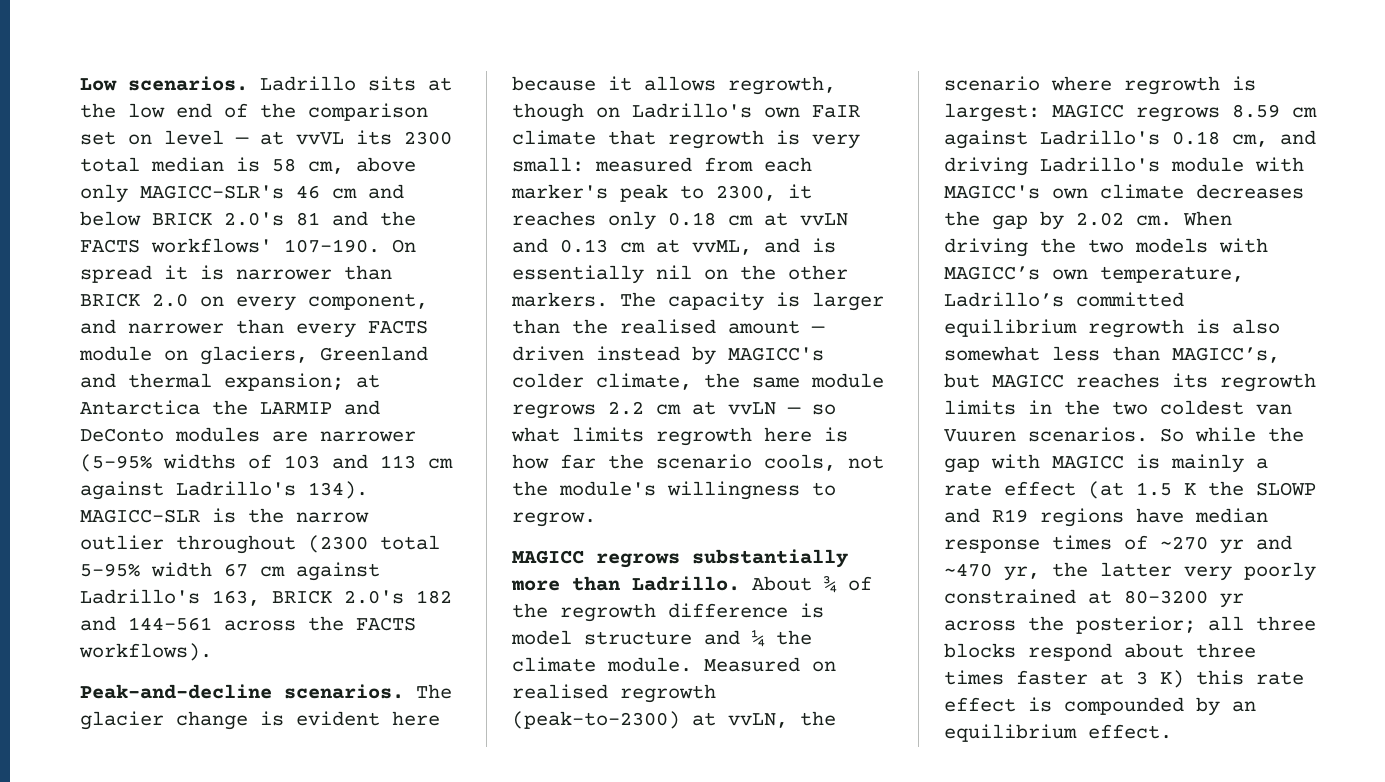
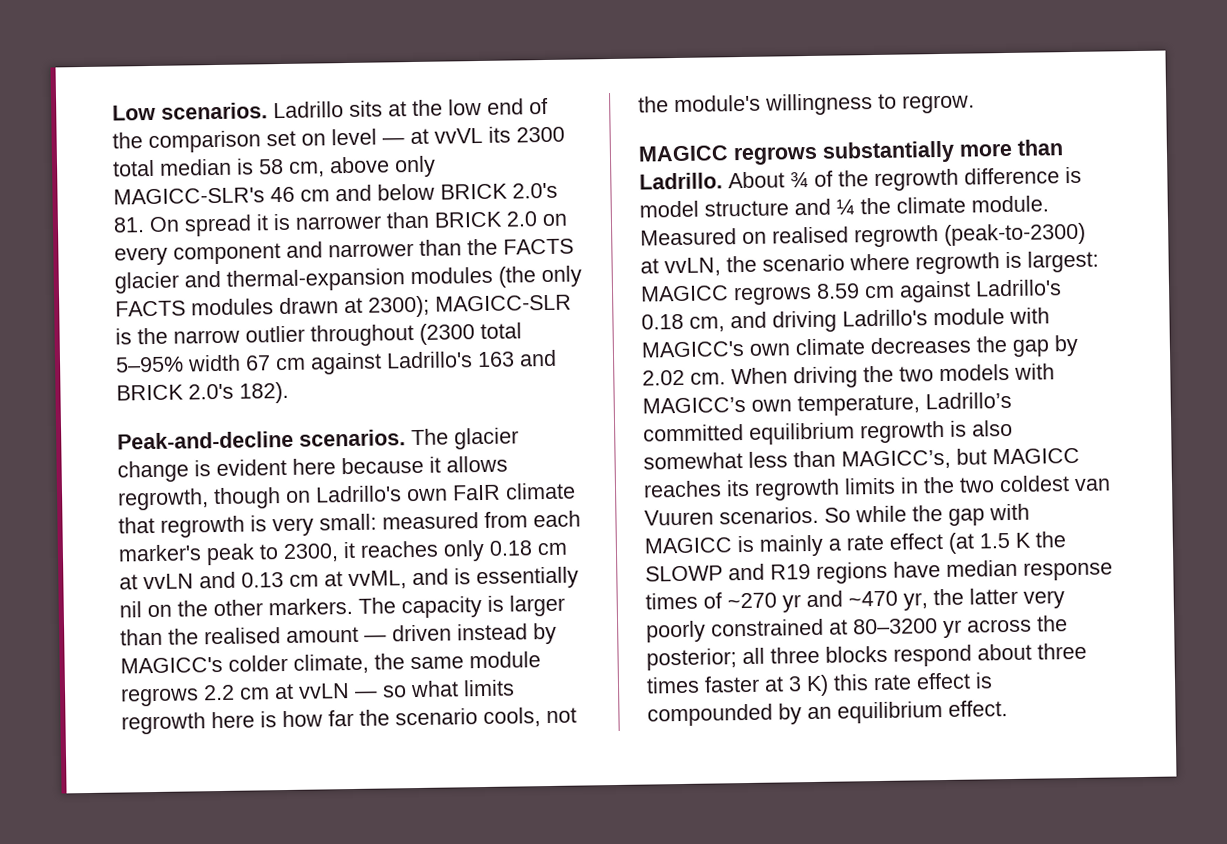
- Ladrillo sits at the low end of the comparison set on level — at vvVL its 2300 total median is 58 cm, above only MAGICC-SLR's 46 cm and below BRICK 2.0's 81 and the FACTS workflows' 107–190. On spread it is narrower than BRICK 2.0 on every component, and narrower than every FACTS module on glaciers, Greenland and thermal expansion; at Antarctica the LARMIP and DeConto modules are narrower (5–95% widths of 103 and 113 cm against Ladrillo's 134). MAGICC-SLR is the narrow outlier throughout (2300 total 5–95% width 67 cm against Ladrillo's 163, BRICK 2.0's 182 and 144–561 across the FACTS workflows).
+ Ladrillo sits at the low end of the comparison set on level — at vvVL its 2300 total median is 58 cm, above only MAGICC-SLR's 46 cm and below BRICK 2.0's 81. On spread it is narrower than BRICK 2.0 on every component and narrower than the FACTS glacier and thermal-expansion modules (the only FACTS modules drawn at 2300); MAGICC-SLR is the narrow outlier throughout (2300 total 5–95% width 67 cm against Ladrillo's 163 and BRICK 2.0's 182).

